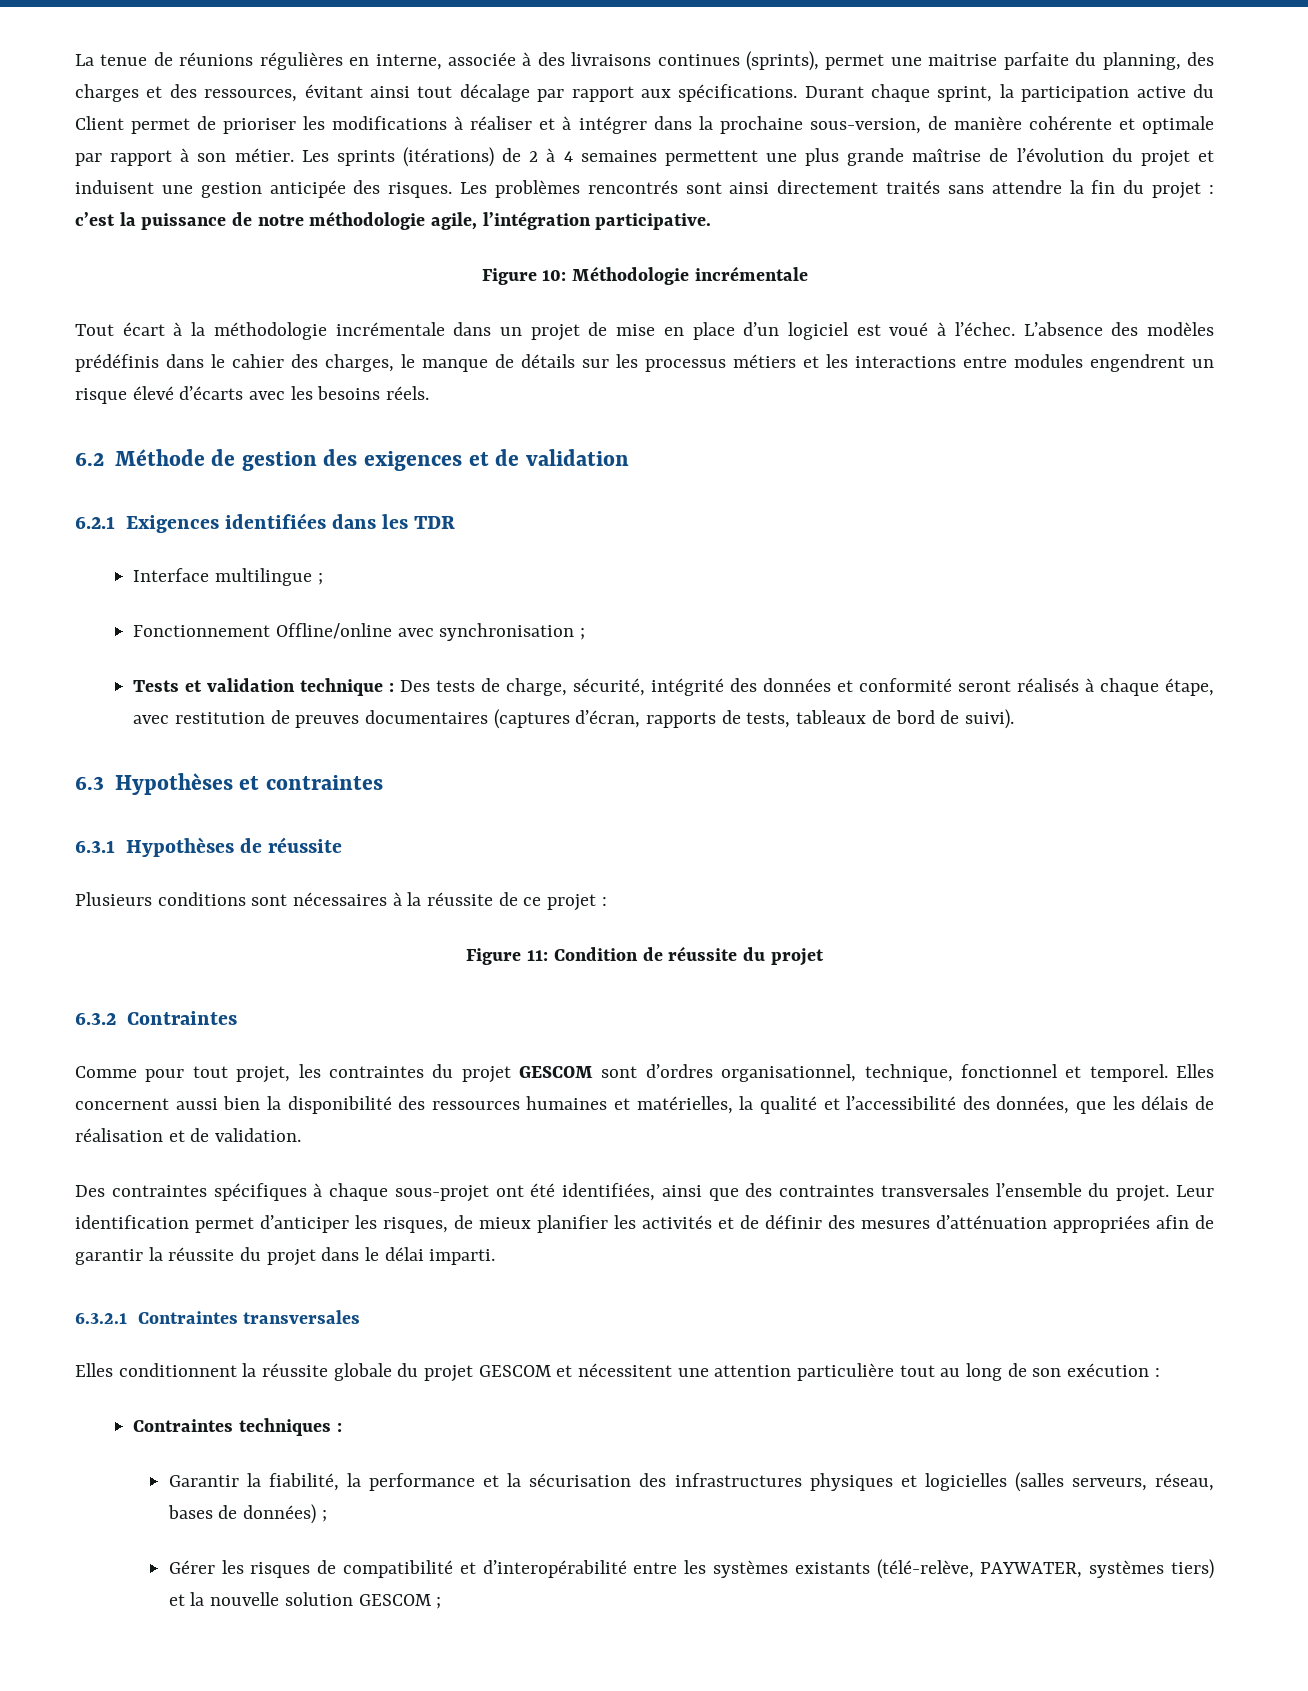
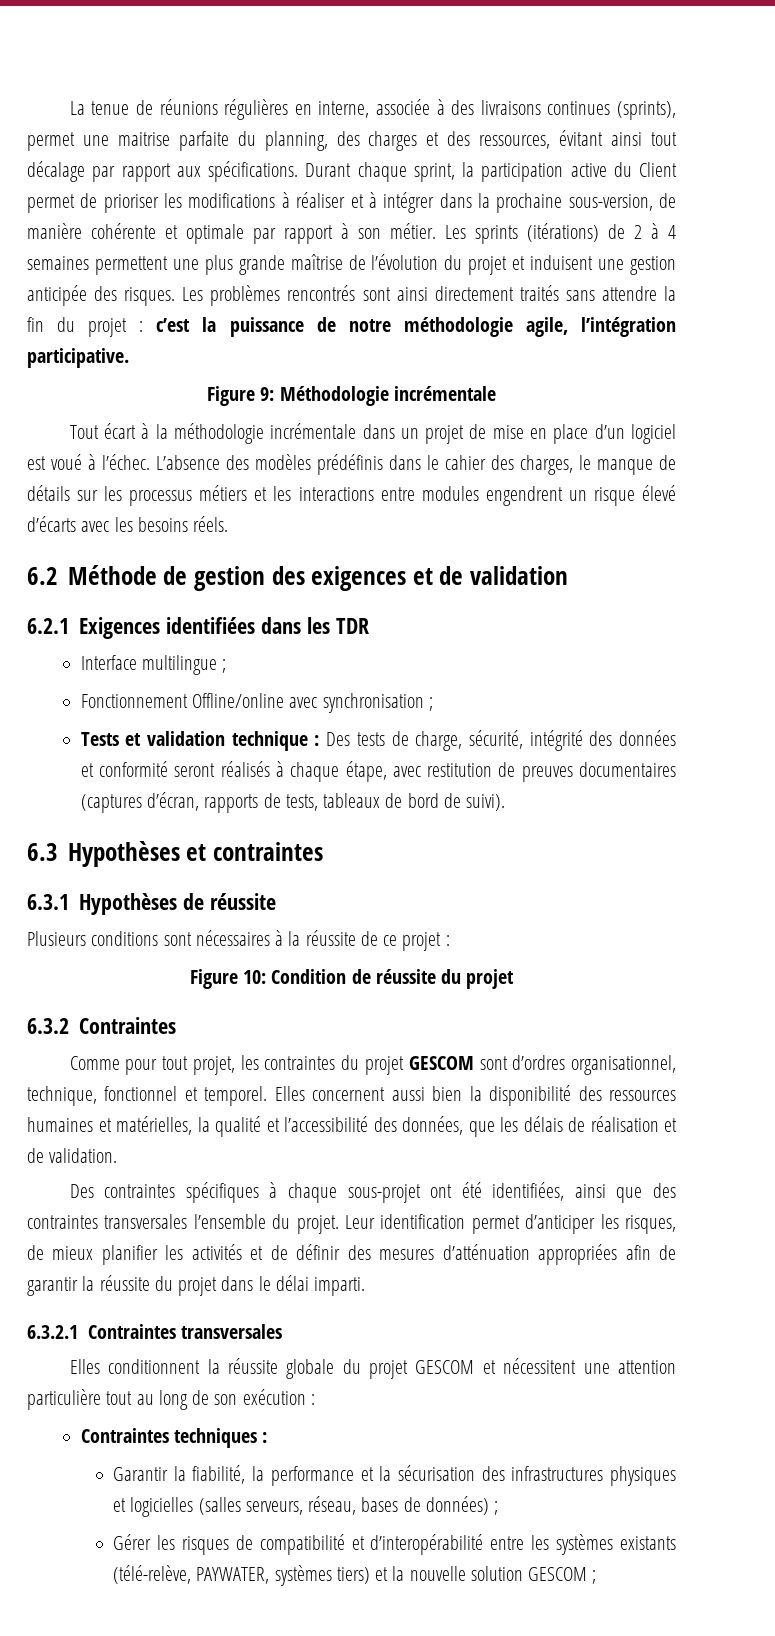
- Figure 10: Méthodologie incrémentale
+ Figure 9: Méthodologie incrémentale
- Figure 11: Condition de réussite du projet
+ Figure 10: Condition de réussite du projet

